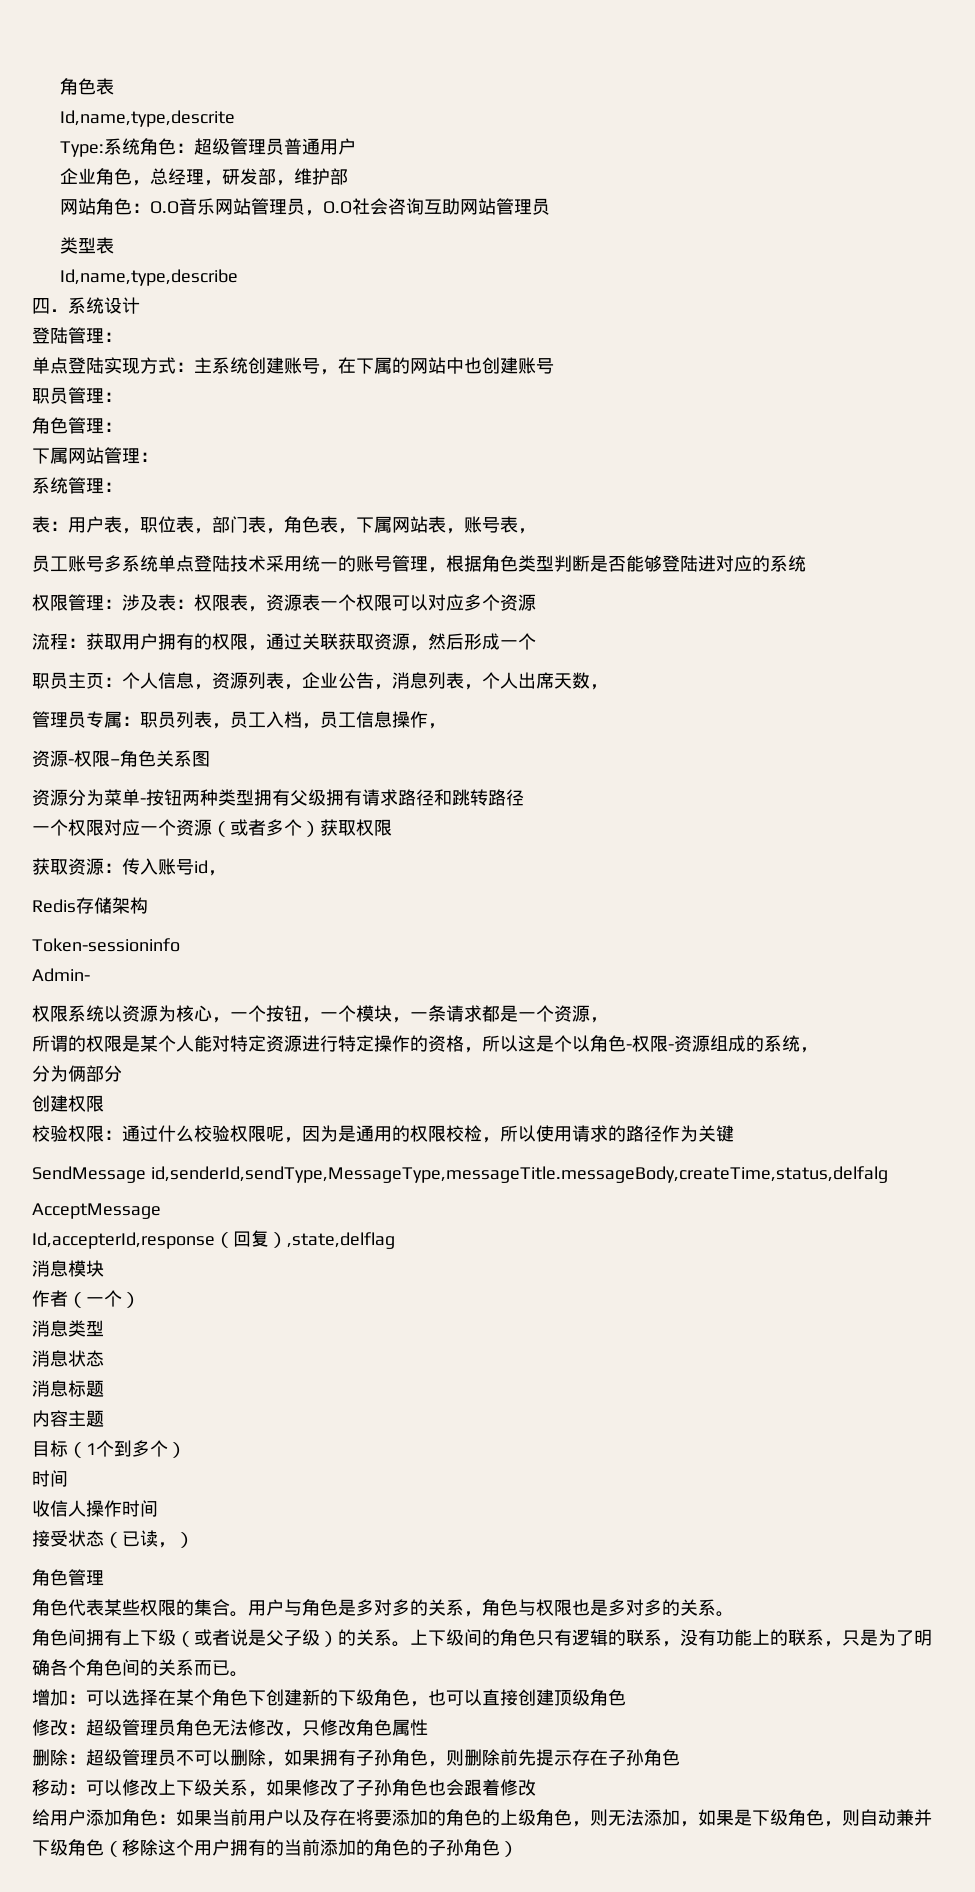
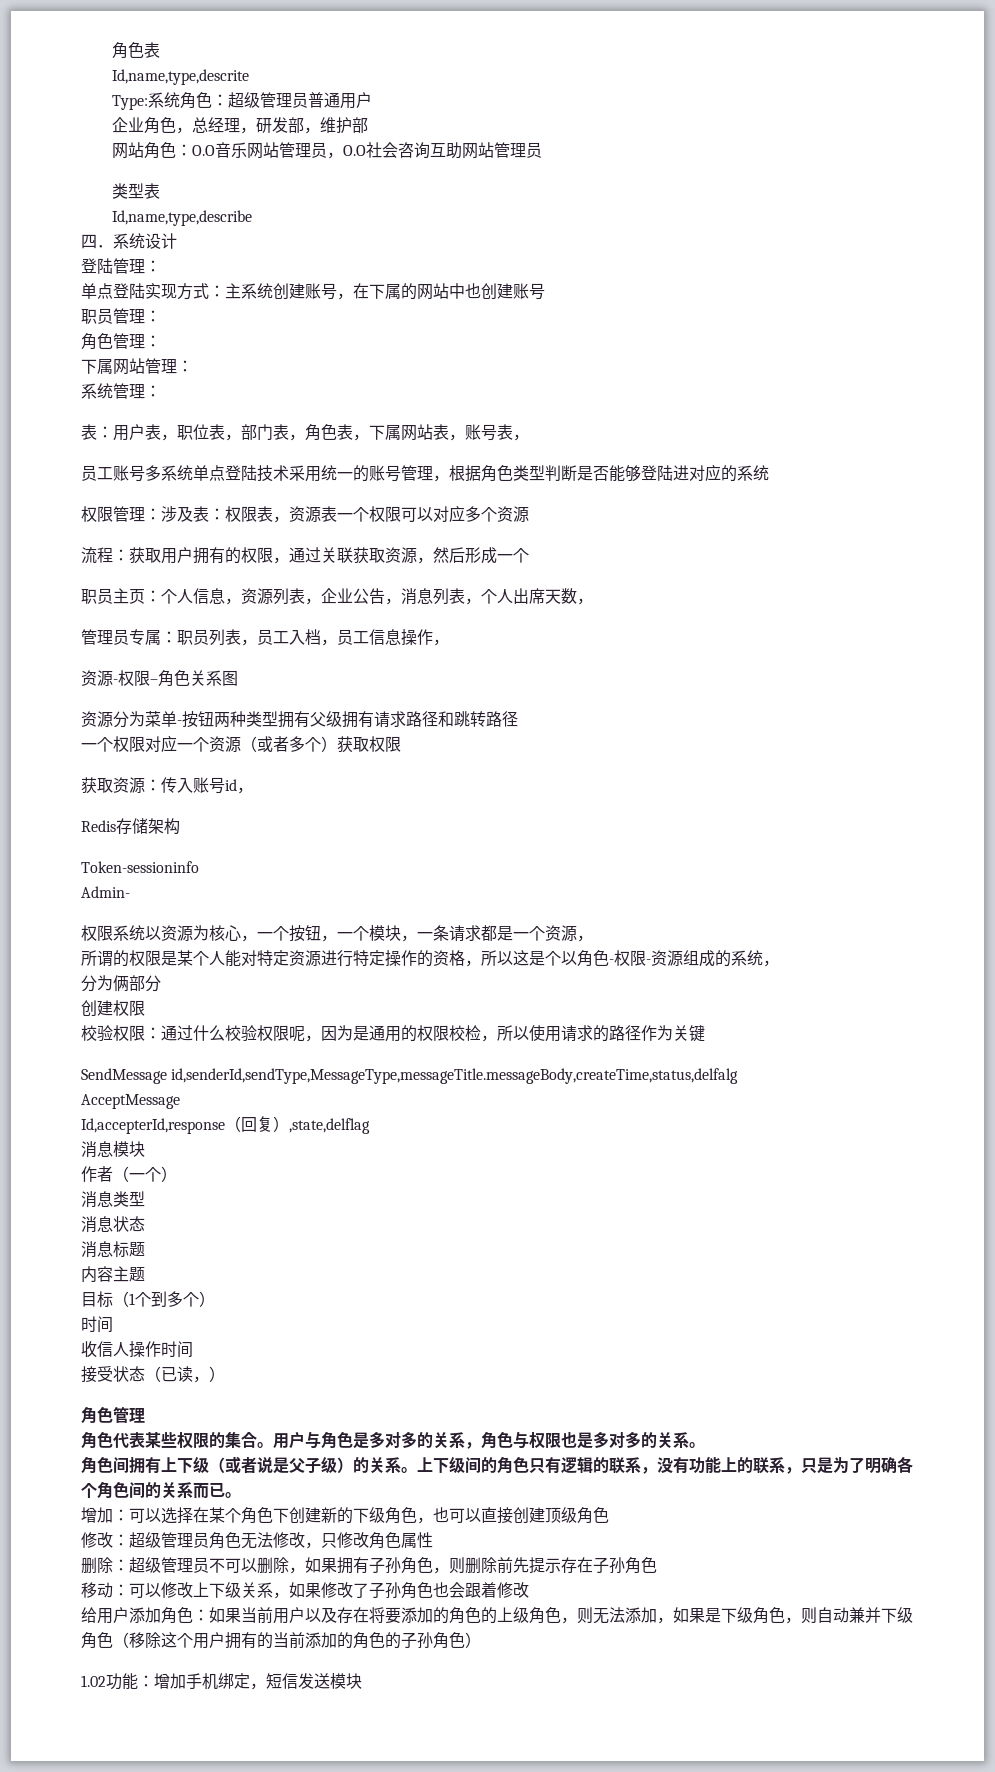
+ 1.02功能：增加手机绑定，短信发送模块

